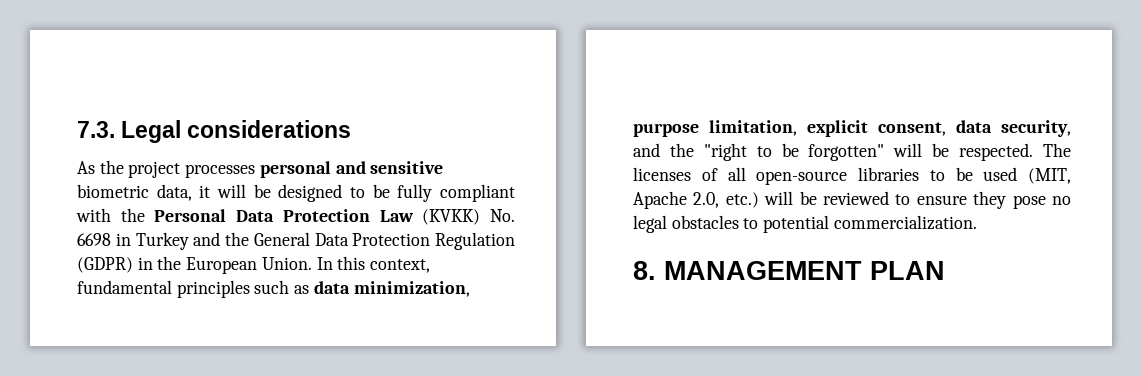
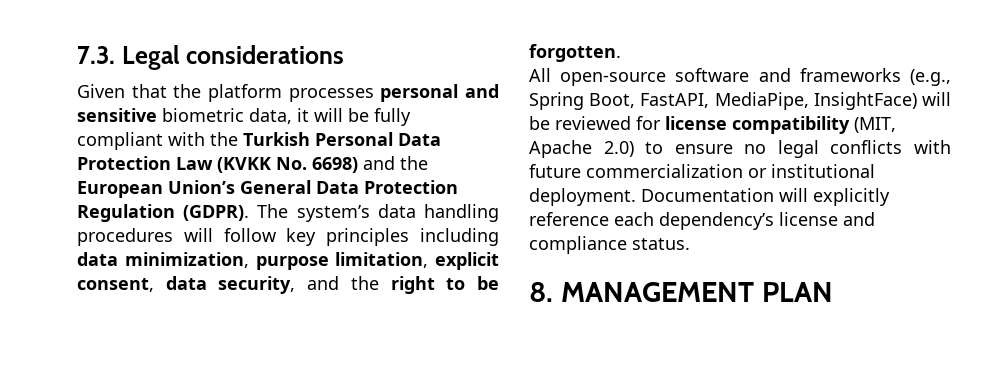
- As the project processes personal and sensitive biometric data, it will be designed to be fully compliant with the Personal Data Protection Law (KVKK) No. 6698 in Turkey and the General Data Protection Regulation (GDPR) in the European Union. In this context, fundamental principles such as data minimization, purpose limitation, explicit consent, data security, and the "right to be forgotten" will be respected. The licenses of all open-source libraries to be used (MIT, Apache 2.0, etc.) will be reviewed to ensure they pose no legal obstacles to potential commercialization.
+ Given that the platform processes personal and sensitive biometric data, it will be fully compliant with the Turkish Personal Data Protection Law (KVKK No. 6698) and the European Union’s General Data Protection Regulation (GDPR). The system’s data handling procedures will follow key principles including data minimization, purpose limitation, explicit consent, data security, and the right to be forgotten.
+ All open-source software and frameworks (e.g., Spring Boot, FastAPI, MediaPipe, InsightFace) will be reviewed for license compatibility (MIT, Apache 2.0) to ensure no legal conflicts with future commercialization or institutional deployment. Documentation will explicitly reference each dependency’s license and compliance status.

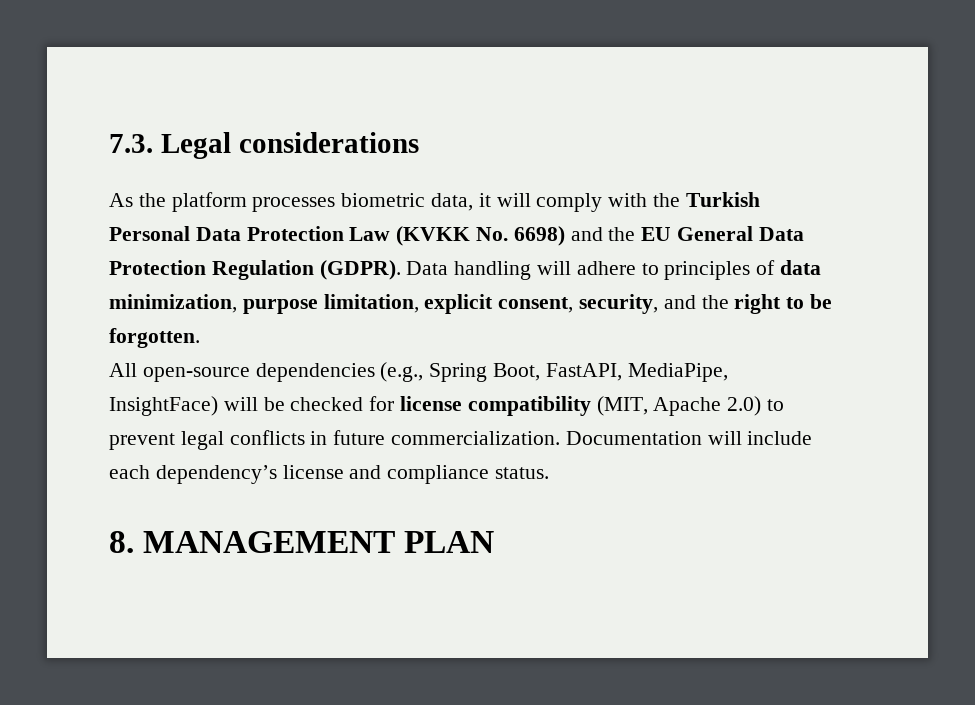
- Given that the platform processes personal and sensitive biometric data, it will be fully compliant with the Turkish Personal Data Protection Law (KVKK No. 6698) and the European Union’s General Data Protection Regulation (GDPR).
+ As the platform processes biometric data, it will comply with the Turkish Personal Data Protection Law (KVKK No. 6698) and the EU General Data Protection Regulation (GDPR).
- The system’s data handling procedures will follow key principles including data minimization, purpose limitation, explicit consent, data security, and the right to be forgotten.
+ Data handling will adhere to principles of data minimization, purpose limitation, explicit consent, security, and the right to be forgotten.
- All open-source software and frameworks (e.g., Spring Boot, FastAPI, MediaPipe, InsightFace) will be reviewed for license compatibility (MIT, Apache 2.0) to ensure no legal conflicts with future commercialization or institutional deployment. Documentation will explicitly reference each dependency’s license and compliance status.
+ All open-source dependencies (e.g., Spring Boot, FastAPI, MediaPipe, InsightFace) will be checked for license compatibility (MIT, Apache 2.0) to prevent legal conflicts in future commercialization. Documentation will include each dependency’s license and compliance status.

